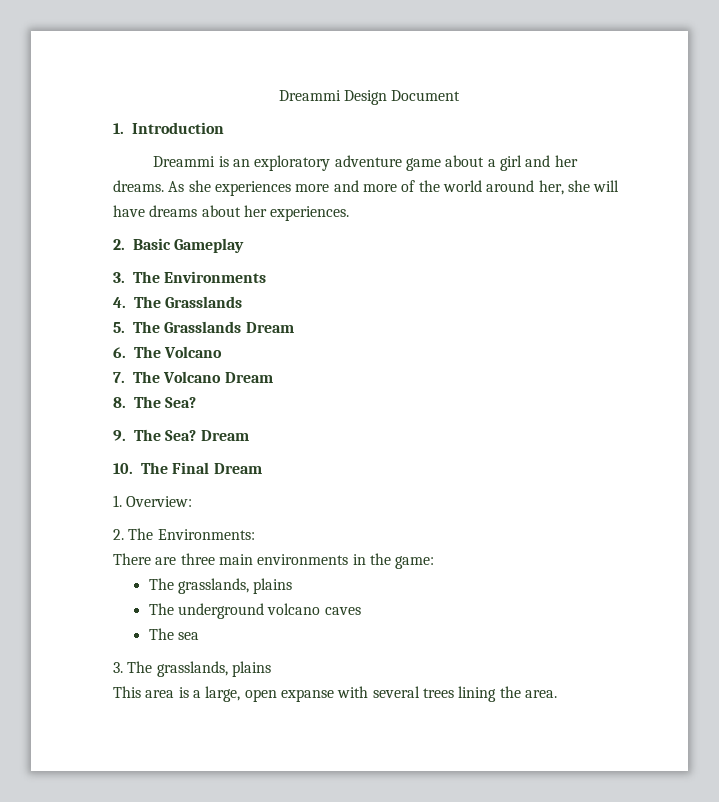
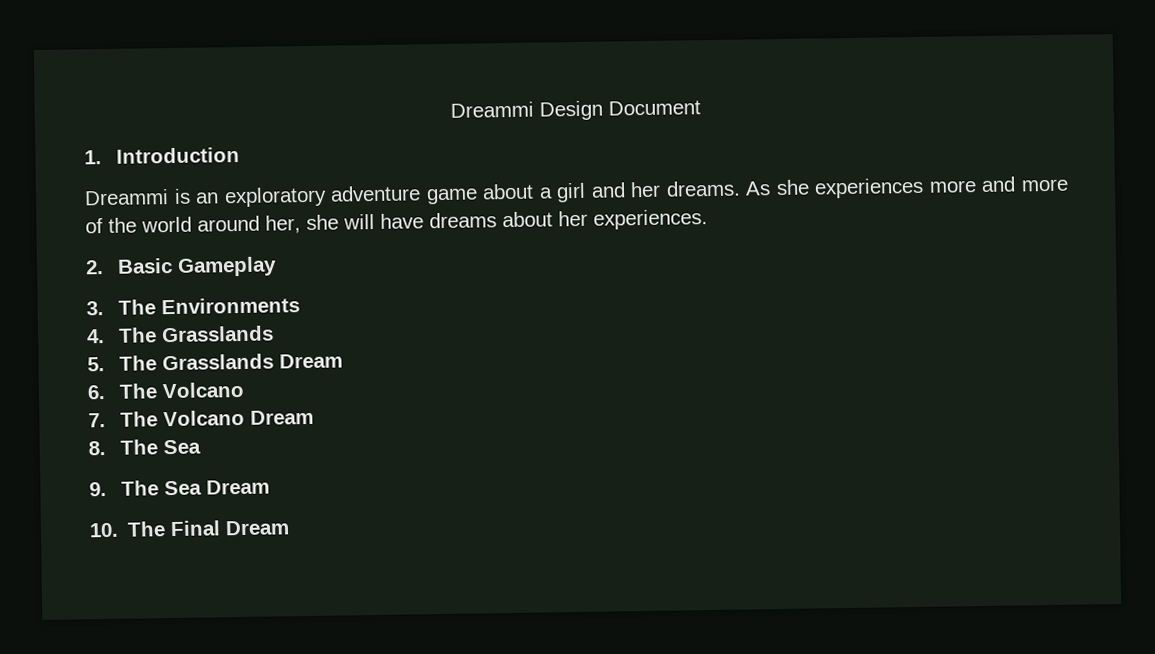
- 8. The Sea?
+ 8. The Sea
- 9. The Sea? Dream
+ 9. The Sea Dream
- 1. Overview:
- 2. The Environments:
- There are three main environments in the game:
- The grasslands, plains
- The underground volcano caves
- The sea
- 3. The grasslands, plains
- This area is a large, open expanse with several trees lining the area.

